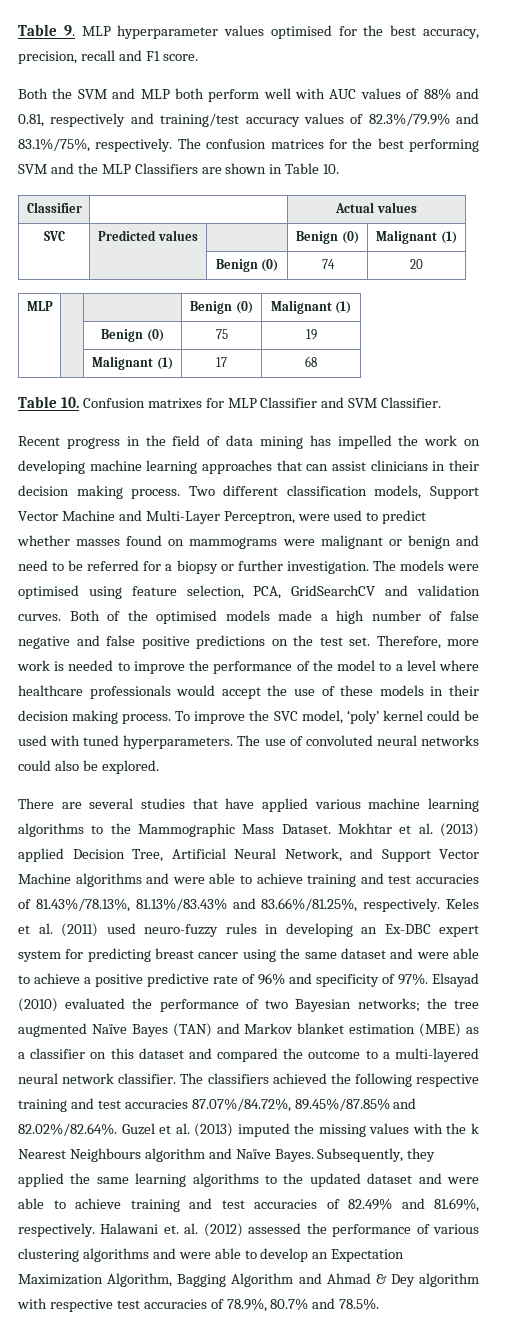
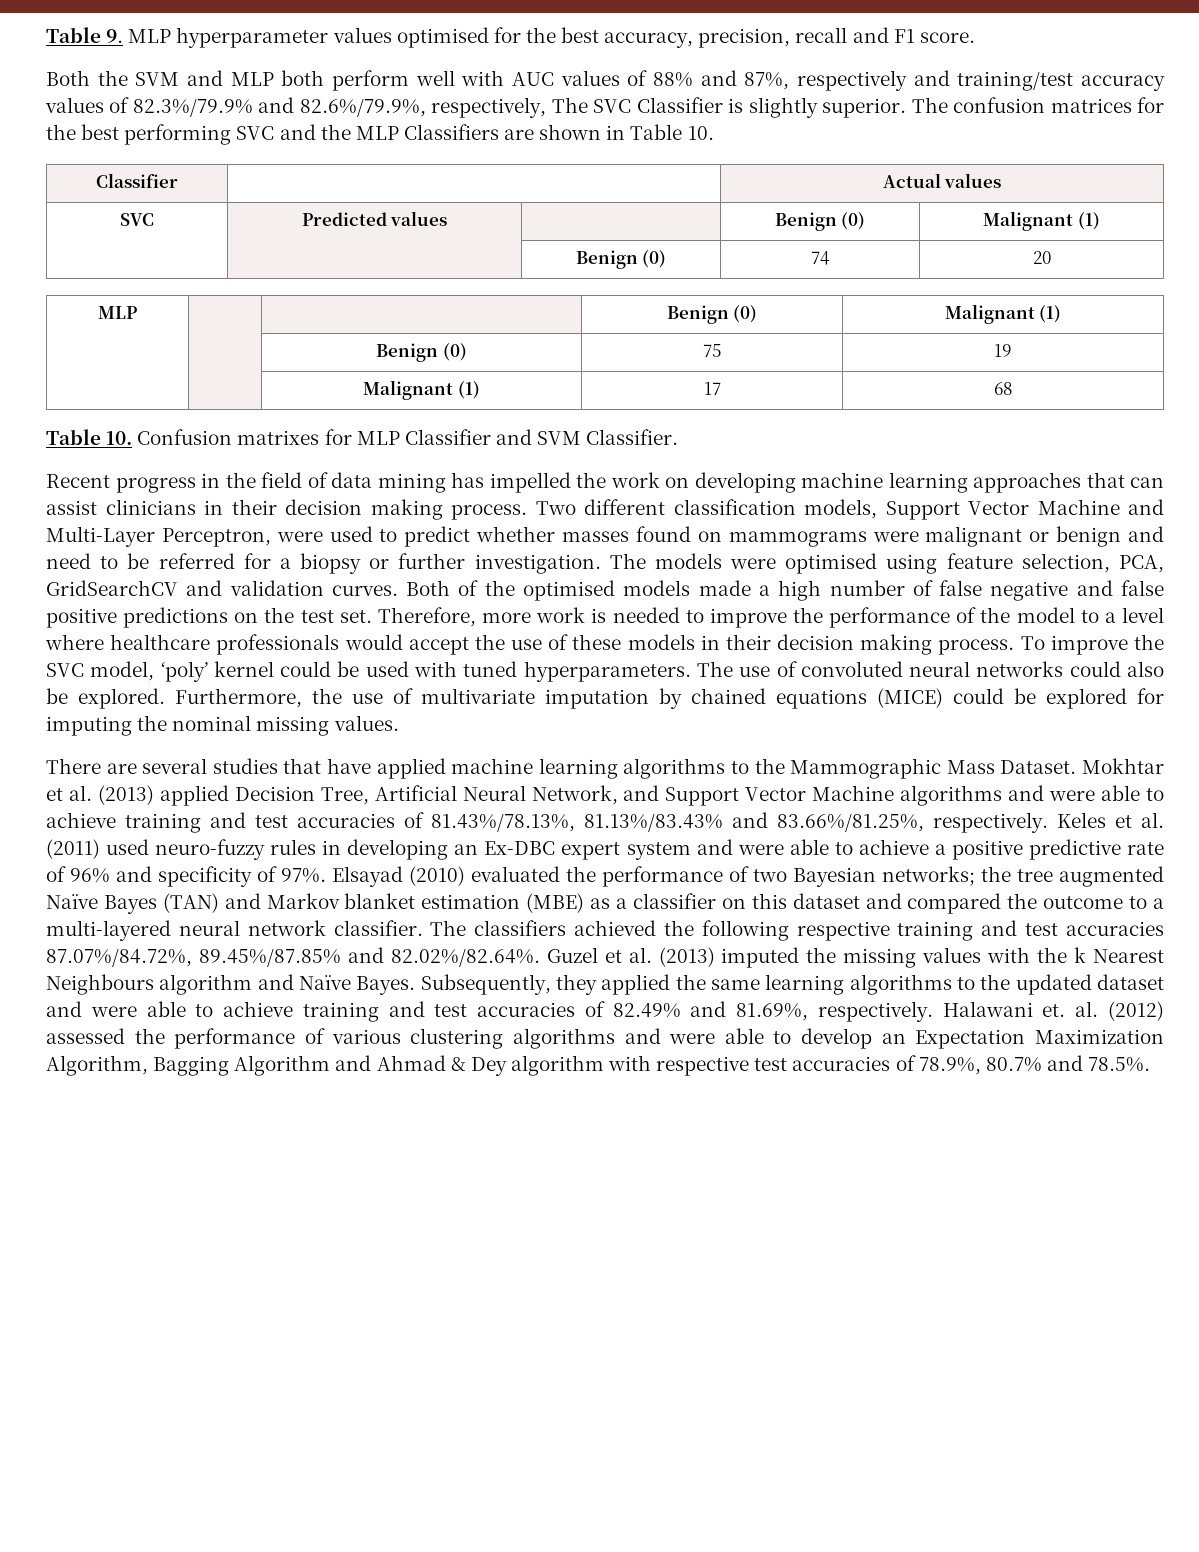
- Both the SVM and MLP both perform well with AUC values of 88% and 0.81, respectively and training/test accuracy values of 82.3%/79.9% and 83.1%/75%, respectively.
+ Both the SVM and MLP both perform well with AUC values of 88% and 87%, respectively and training/test accuracy values of 82.3%/79.9% and 82.6%/79.9%, respectively, The SVC Classifier is slightly superior.
- The confusion matrices for the best performing SVM and the MLP Classifiers are shown in Table 10.
+ The confusion matrices for the best performing SVC and the MLP Classifiers are shown in Table 10.
+ Furthermore, the use of multivariate imputation by chained equations (MICE) could be explored for imputing the nominal missing values.
- There are several studies that have applied various machine learning algorithms to the Mammographic Mass Dataset.
+ There are several studies that have applied machine learning algorithms to the Mammographic Mass Dataset.
- Keles et al. (2011) used neuro-fuzzy rules in developing an Ex-DBC expert system for predicting breast cancer using the same dataset and were able to achieve a positive predictive rate of 96% and specificity of 97%.
+ Keles et al. (2011) used neuro-fuzzy rules in developing an Ex-DBC expert system and were able to achieve a positive predictive rate of 96% and specificity of 97%.

